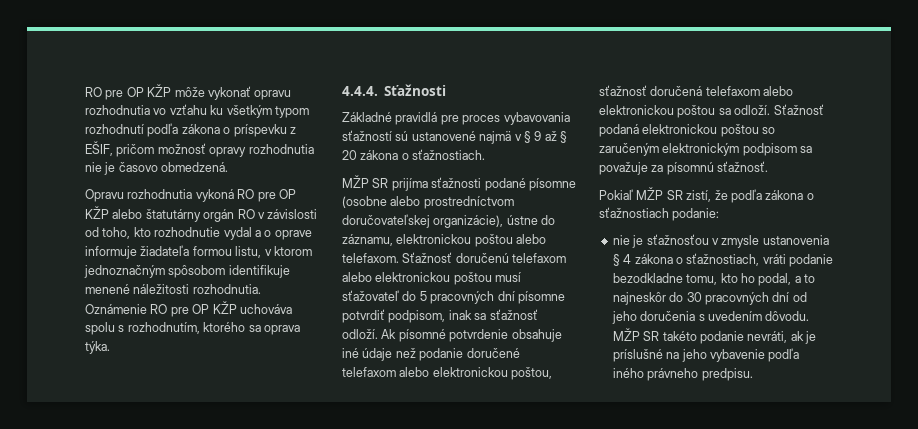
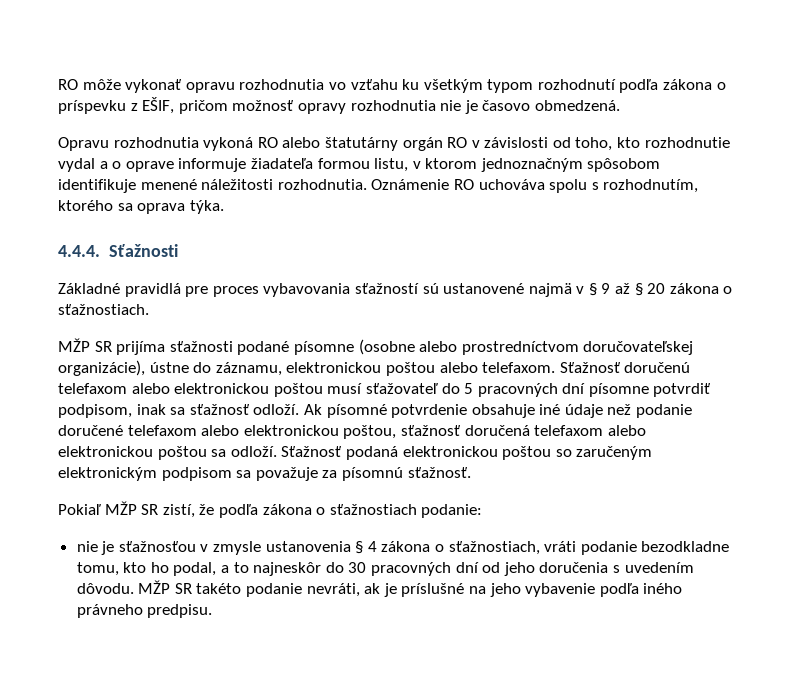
- RO pre OP KŽP môže vykonať opravu rozhodnutia vo vzťahu ku všetkým typom rozhodnutí podľa zákona o príspevku z EŠIF, pričom možnosť opravy rozhodnutia nie je časovo obmedzená.
+ RO môže vykonať opravu rozhodnutia vo vzťahu ku všetkým typom rozhodnutí podľa zákona o príspevku z EŠIF, pričom možnosť opravy rozhodnutia nie je časovo obmedzená.
- Opravu rozhodnutia vykoná RO pre OP KŽP alebo štatutárny orgán RO v závislosti od toho, kto rozhodnutie vydal a o oprave informuje žiadateľa formou listu, v ktorom jednoznačným spôsobom identifikuje menené náležitosti rozhodnutia.
+ Opravu rozhodnutia vykoná RO alebo štatutárny orgán RO v závislosti od toho, kto rozhodnutie vydal a o oprave informuje žiadateľa formou listu, v ktorom jednoznačným spôsobom identifikuje menené náležitosti rozhodnutia.
- Oznámenie RO pre OP KŽP uchováva spolu s rozhodnutím, ktorého sa oprava týka.
+ Oznámenie RO uchováva spolu s rozhodnutím, ktorého sa oprava týka.

